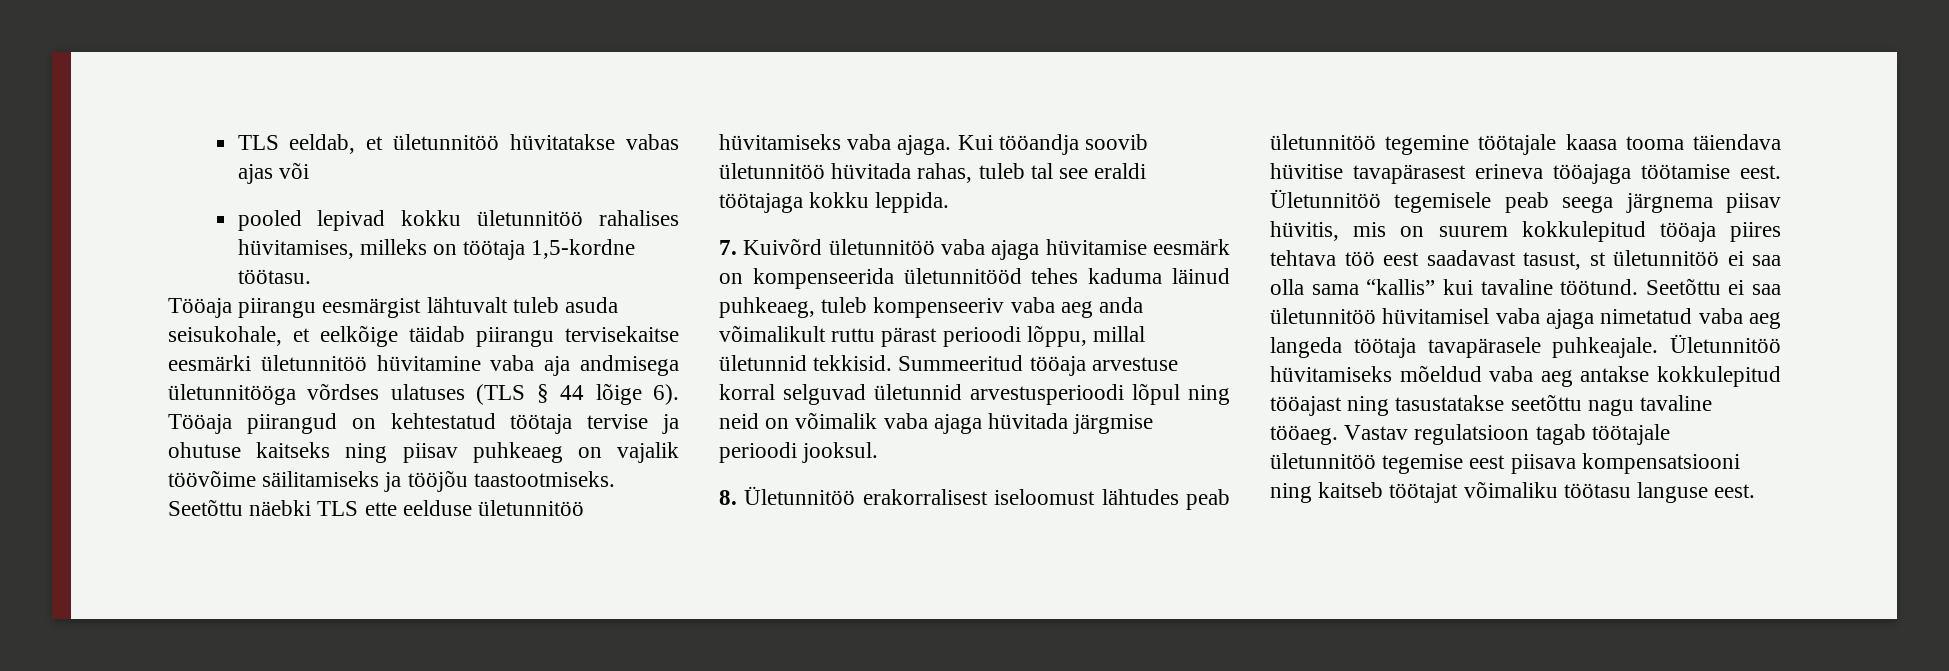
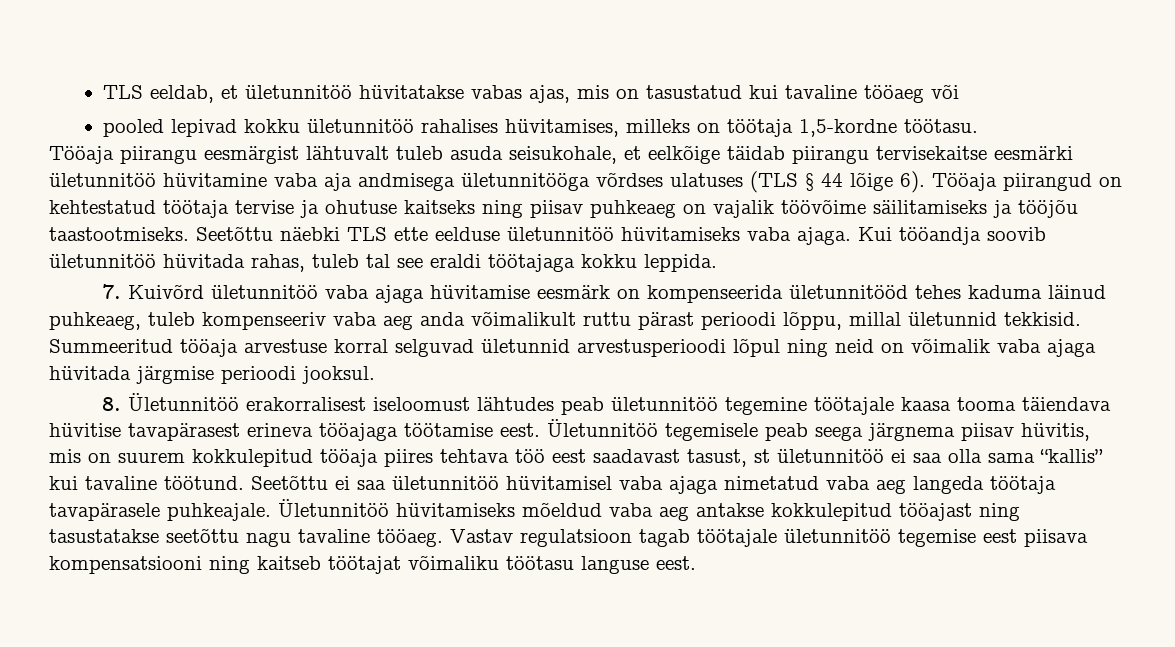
- TLS eeldab, et ületunnitöö hüvitatakse vabas ajas või
+ TLS eeldab, et ületunnitöö hüvitatakse vabas ajas, mis on tasustatud kui tavaline tööaeg või

